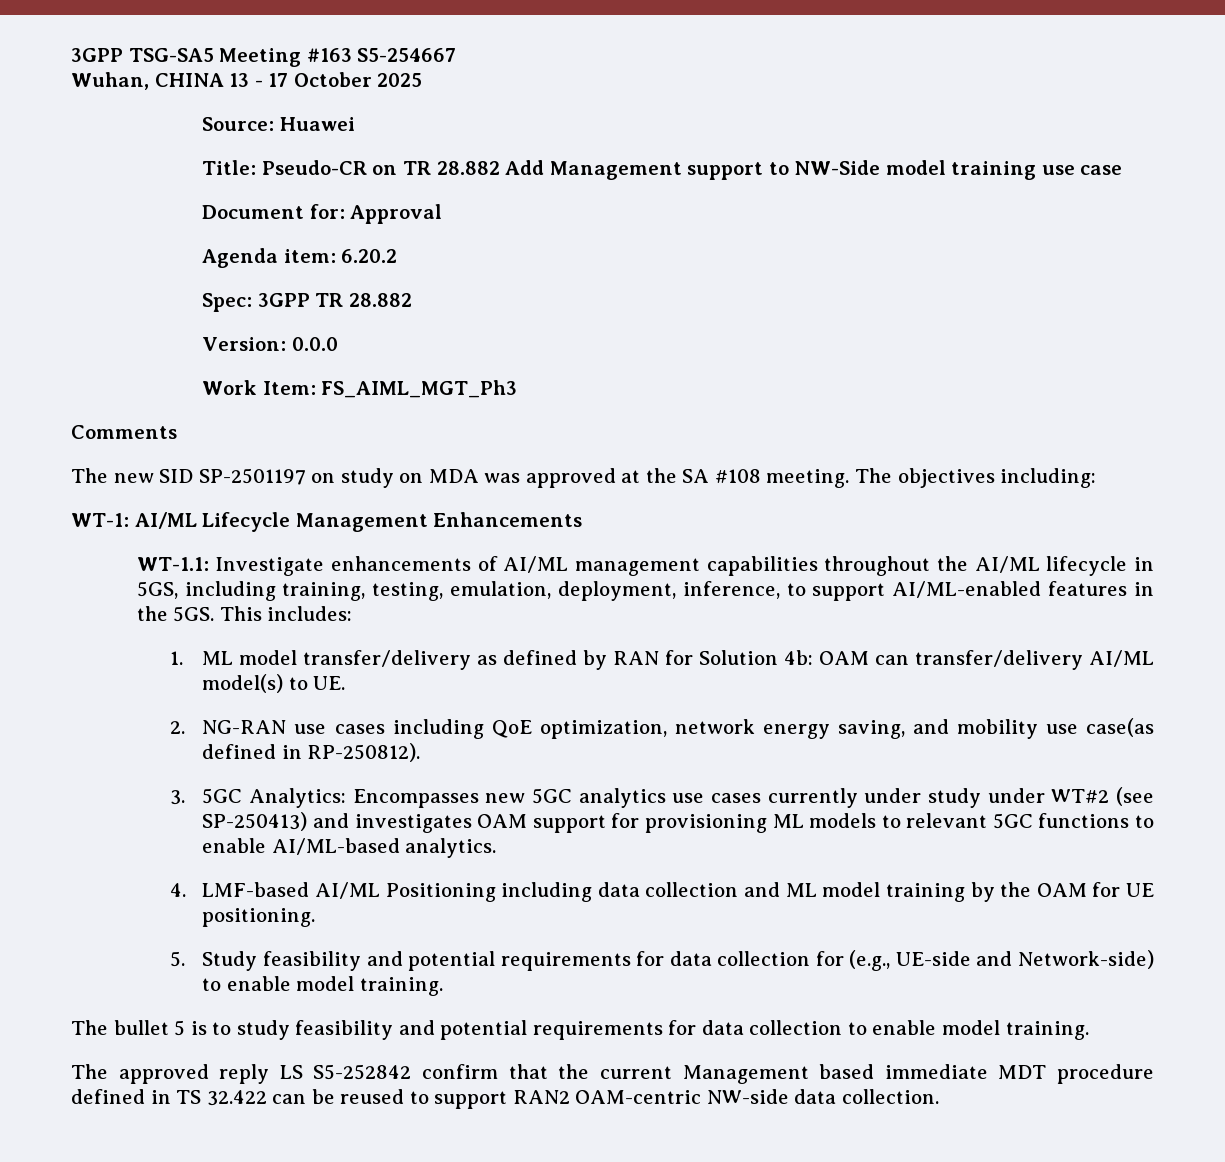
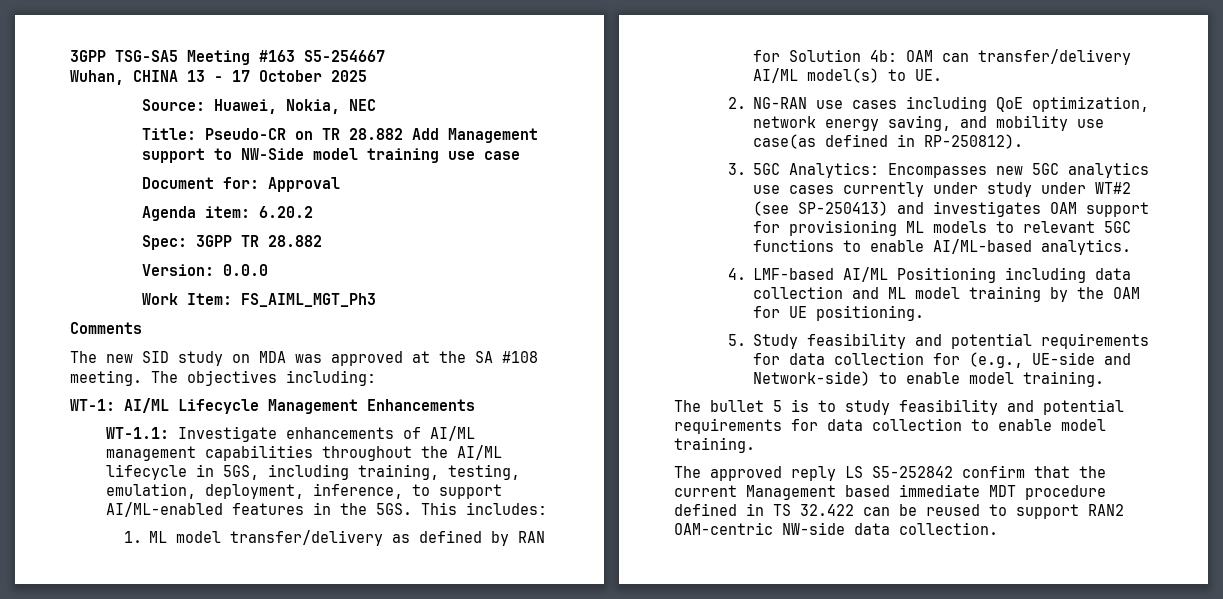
- Source: Huawei
+ Source: Huawei, Nokia, NEC
- The new SID SP-2501197 on study on MDA was approved at the SA #108 meeting.
+ The new SID study on MDA was approved at the SA #108 meeting.

